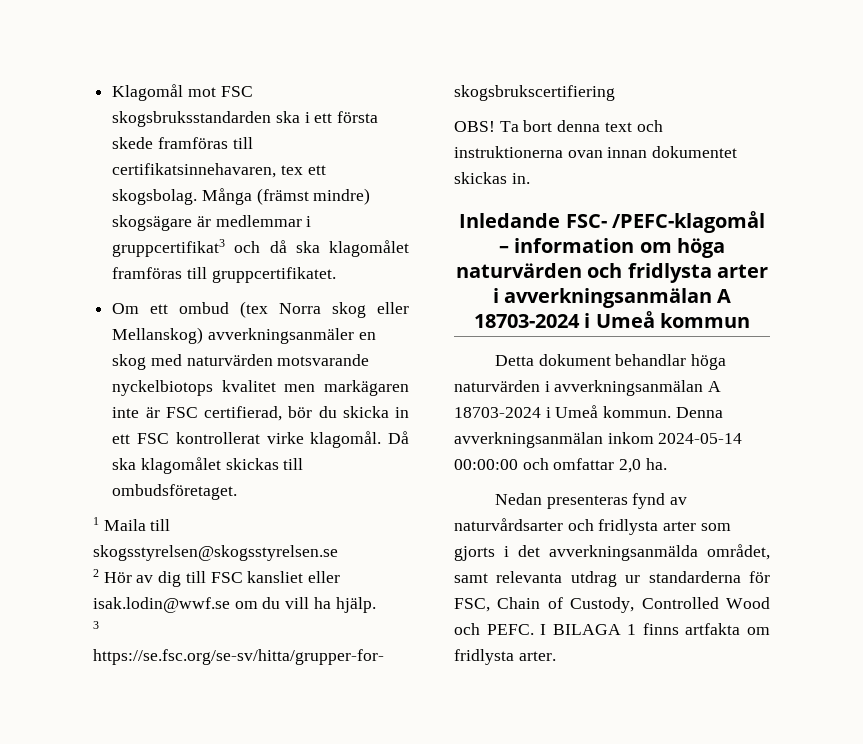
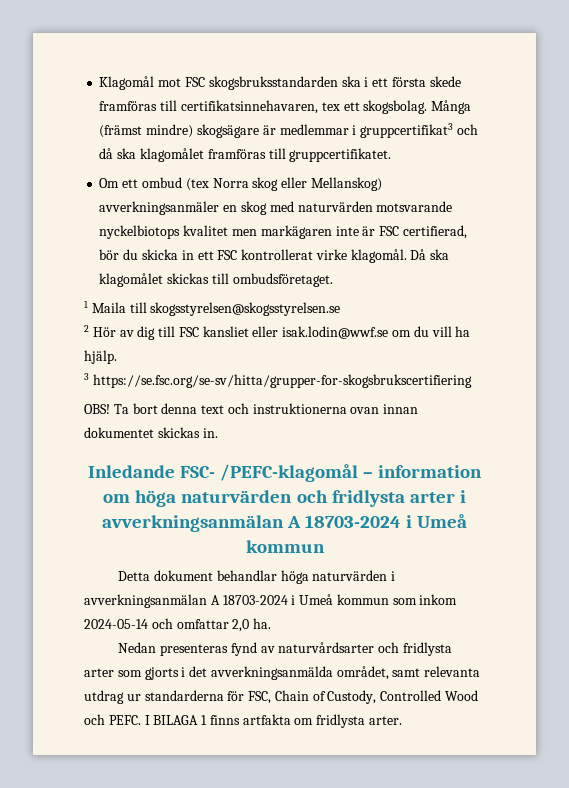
- Detta dokument behandlar höga naturvärden i avverkningsanmälan A 18703-2024 i Umeå kommun. Denna avverkningsanmälan inkom 2024-05-14 00:00:00 och omfattar 2,0 ha.
+ Detta dokument behandlar höga naturvärden i avverkningsanmälan A 18703-2024 i Umeå kommun som inkom 2024-05-14 och omfattar 2,0 ha.

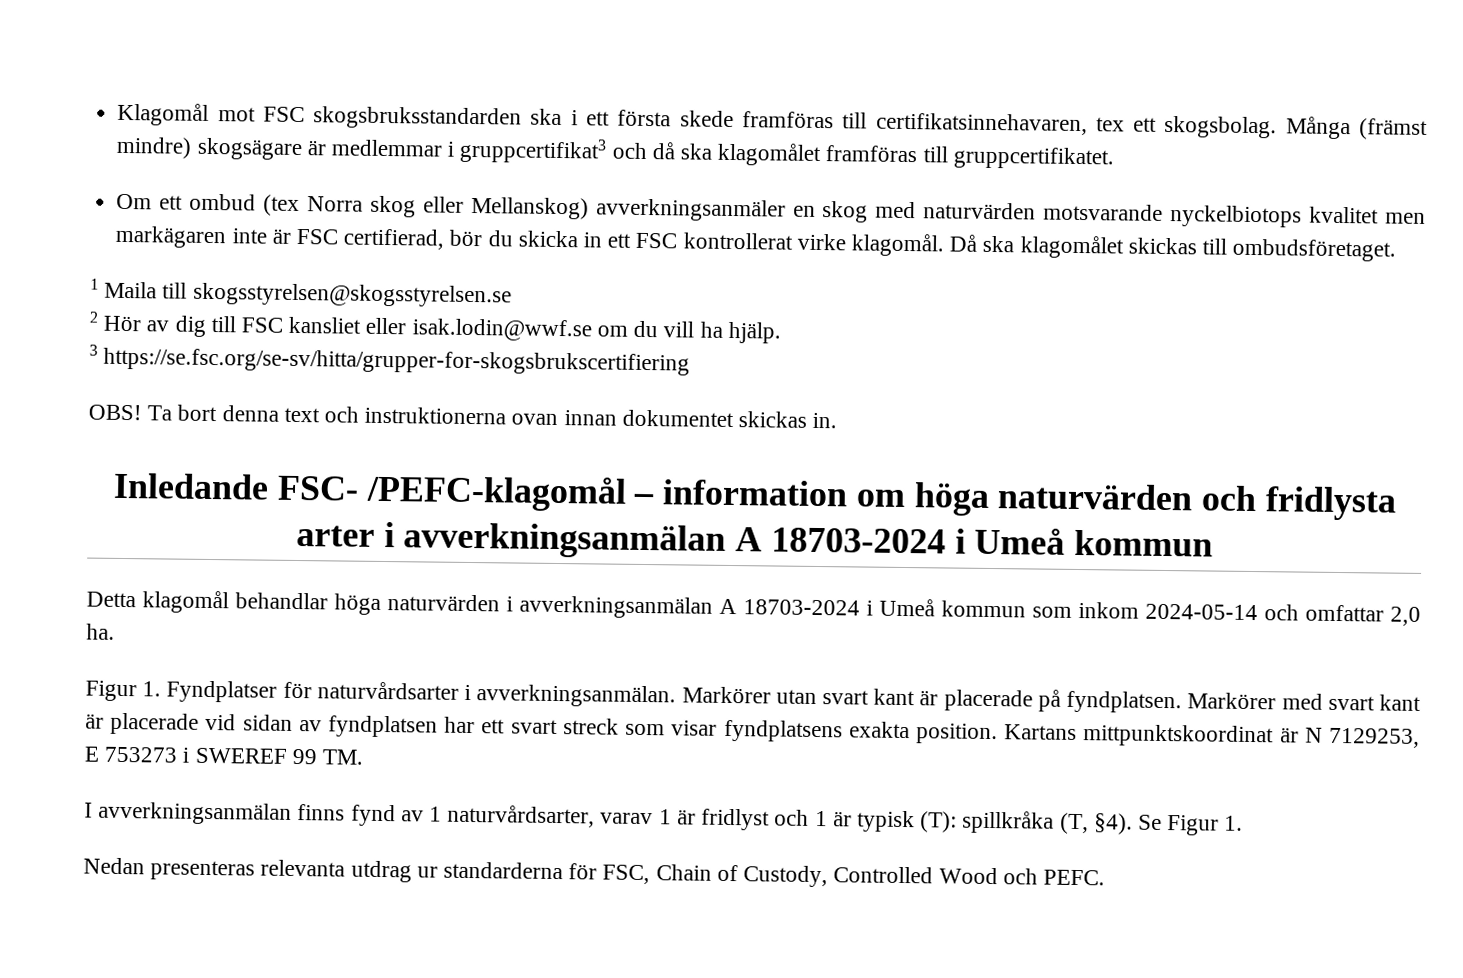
- Detta dokument behandlar höga naturvärden i avverkningsanmälan A 18703-2024 i Umeå kommun som inkom 2024-05-14 och omfattar 2,0 ha.
+ Detta klagomål behandlar höga naturvärden i avverkningsanmälan A 18703-2024 i Umeå kommun som inkom 2024-05-14 och omfattar 2,0 ha.
- Nedan presenteras fynd av naturvårdsarter och fridlysta arter som gjorts i det avverkningsanmälda området, samt relevanta utdrag ur standarderna för FSC, Chain of Custody, Controlled Wood och PEFC. I BILAGA 1 finns artfakta om fridlysta arter.
+ Figur 1. Fyndplatser för naturvårdsarter i avverkningsanmälan. Markörer utan svart kant är placerade på fyndplatsen. Markörer med svart kant är placerade vid sidan av fyndplatsen har ett svart streck som visar fyndplatsens exakta position. Kartans mittpunktskoordinat är N 7129253, E 753273 i SWEREF 99 TM.
+ I avverkningsanmälan finns fynd av 1 naturvårdsarter, varav 1 är fridlyst och 1 är typisk (T): spillkråka (T, §4). Se Figur 1.
+ Nedan presenteras relevanta utdrag ur standarderna för FSC, Chain of Custody, Controlled Wood och PEFC.

